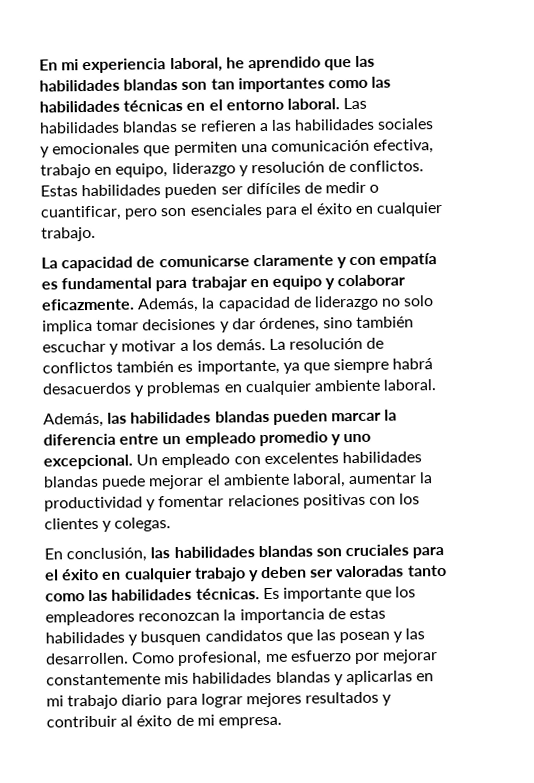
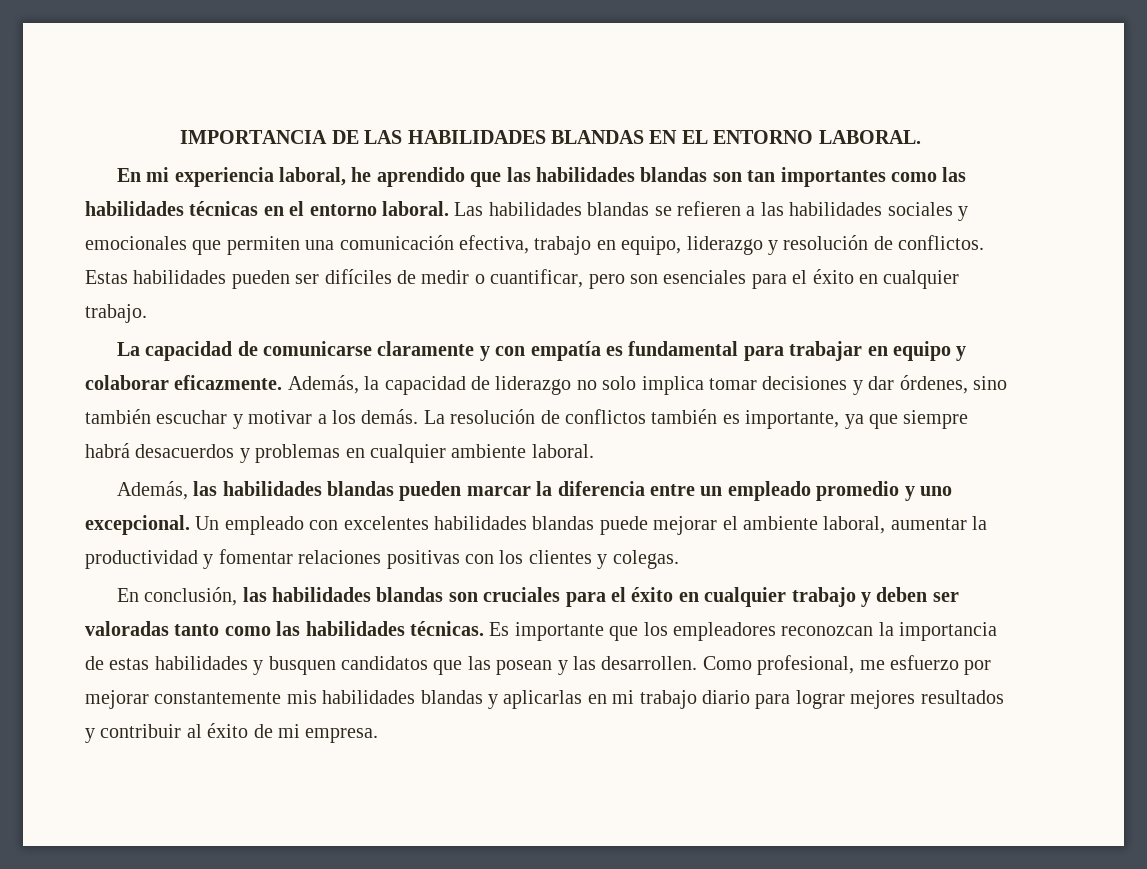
+ IMPORTANCIA DE LAS HABILIDADES BLANDAS EN EL ENTORNO LABORAL.

